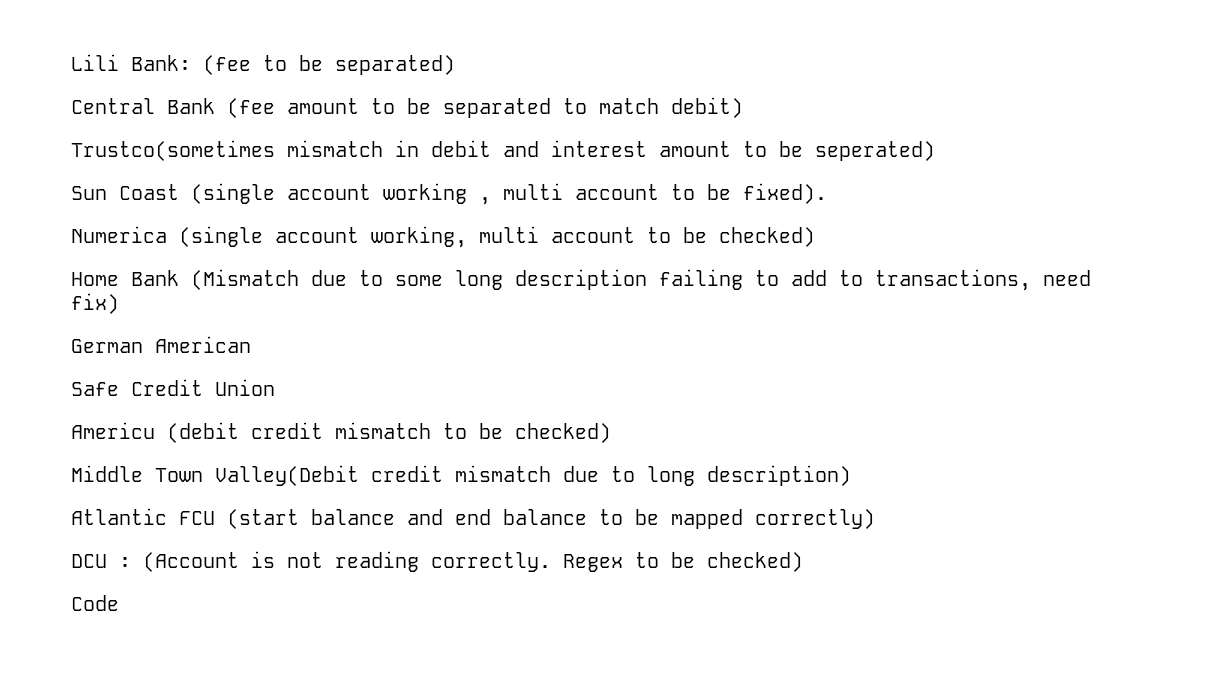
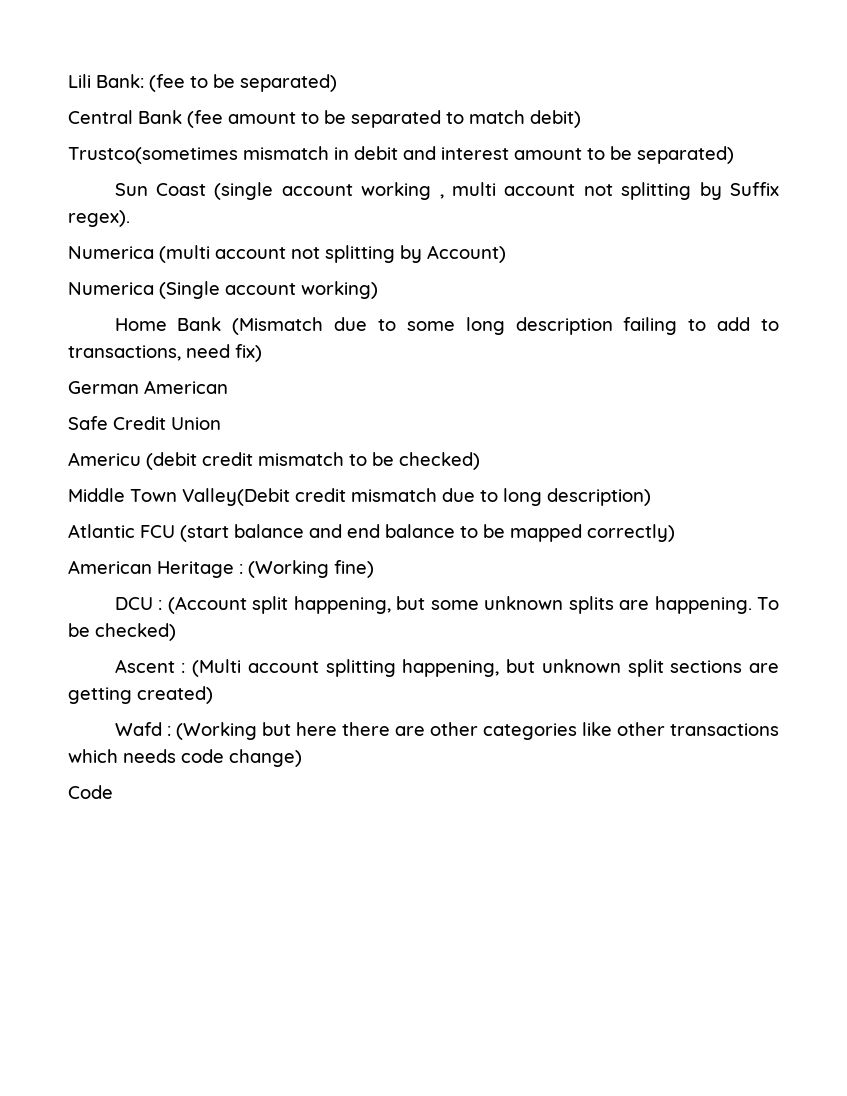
- Trustco(sometimes mismatch in debit and interest amount to be seperated)
+ Trustco(sometimes mismatch in debit and interest amount to be separated)
- Sun Coast (single account working , multi account to be fixed).
- Numerica (single account working, multi account to be checked)
+ Sun Coast (single account working , multi account not splitting by Suffix regex).
+ Numerica (multi account not splitting by Account)
+ Numerica (Single account working)
- DCU : (Account is not reading correctly. Regex to be checked)
+ American Heritage : (Working fine)
+ DCU : (Account split happening, but some unknown splits are happening. To be checked)
+ Ascent : (Multi account splitting happening, but unknown split sections are getting created)
+ Wafd : (Working but here there are other categories like other transactions which needs code change)

